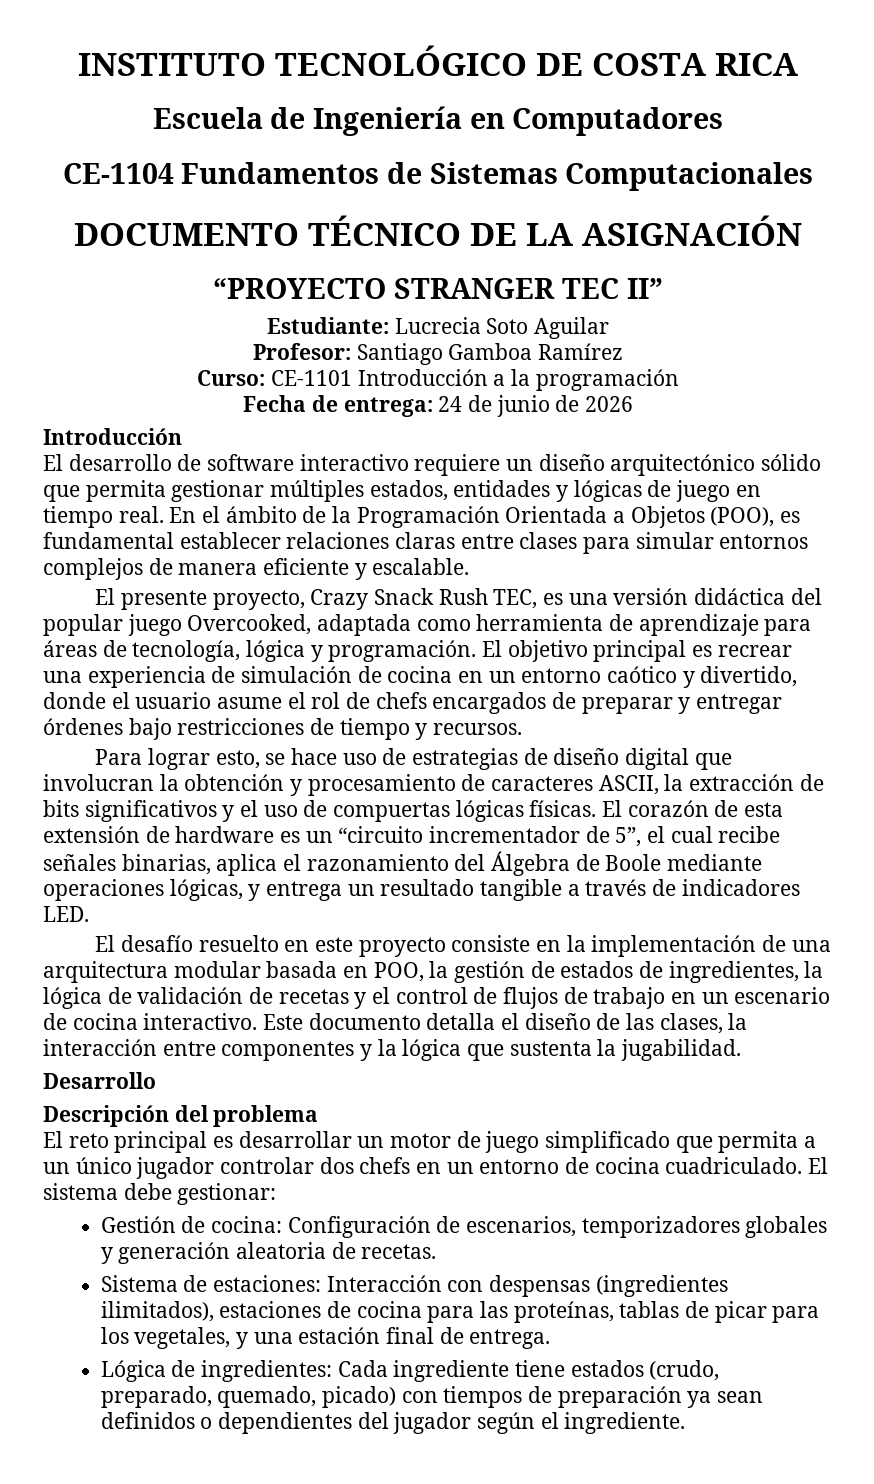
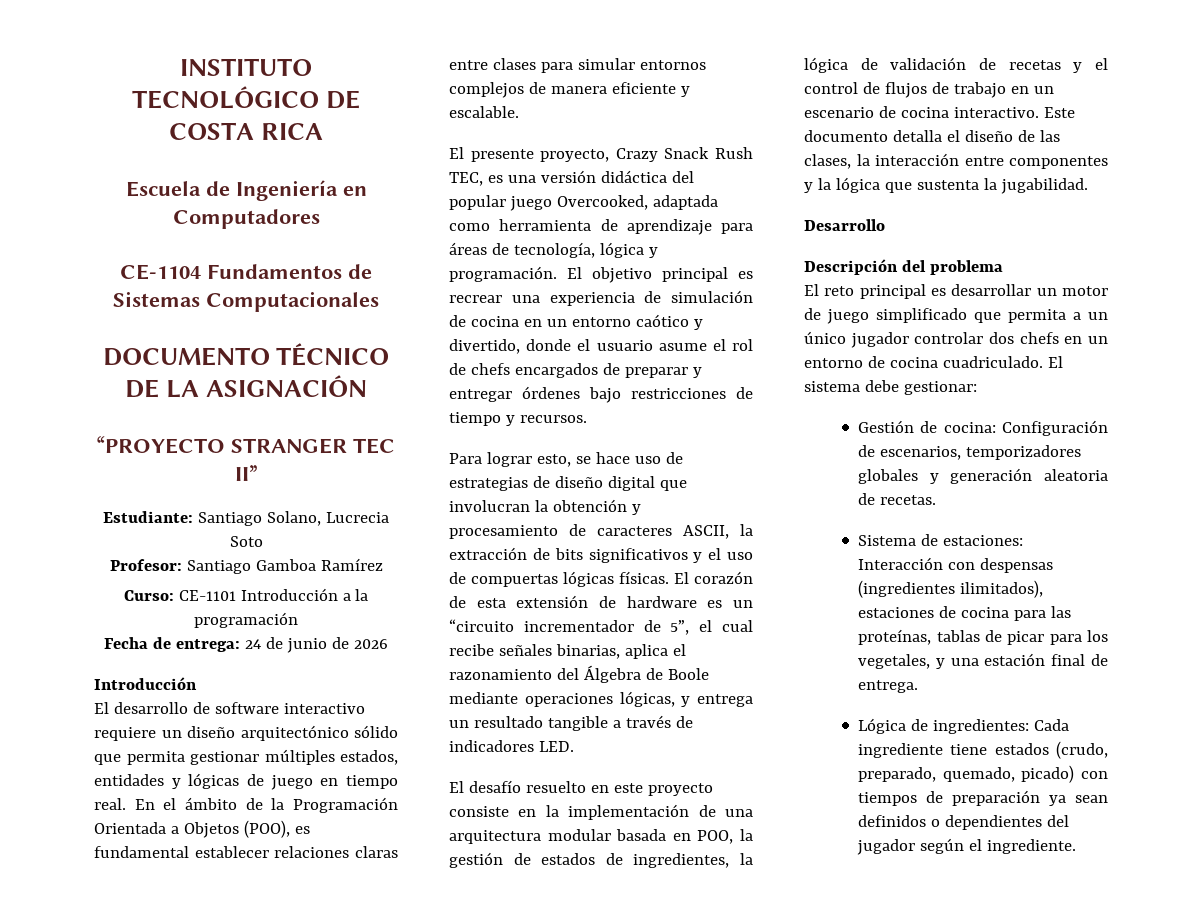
- Estudiante: Lucrecia Soto Aguilar
+ Estudiante: Santiago Solano, Lucrecia Soto

